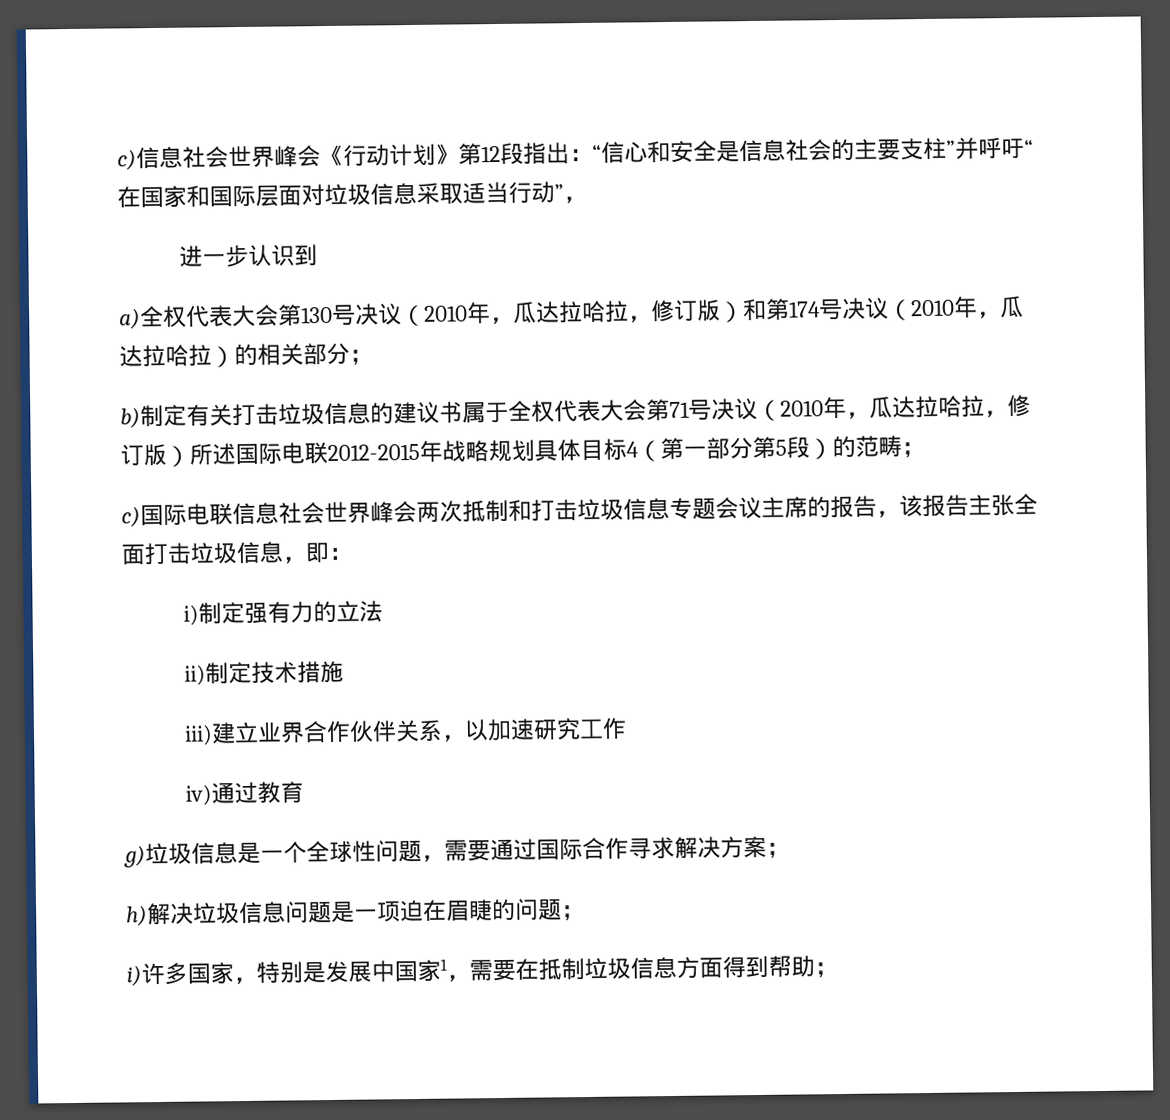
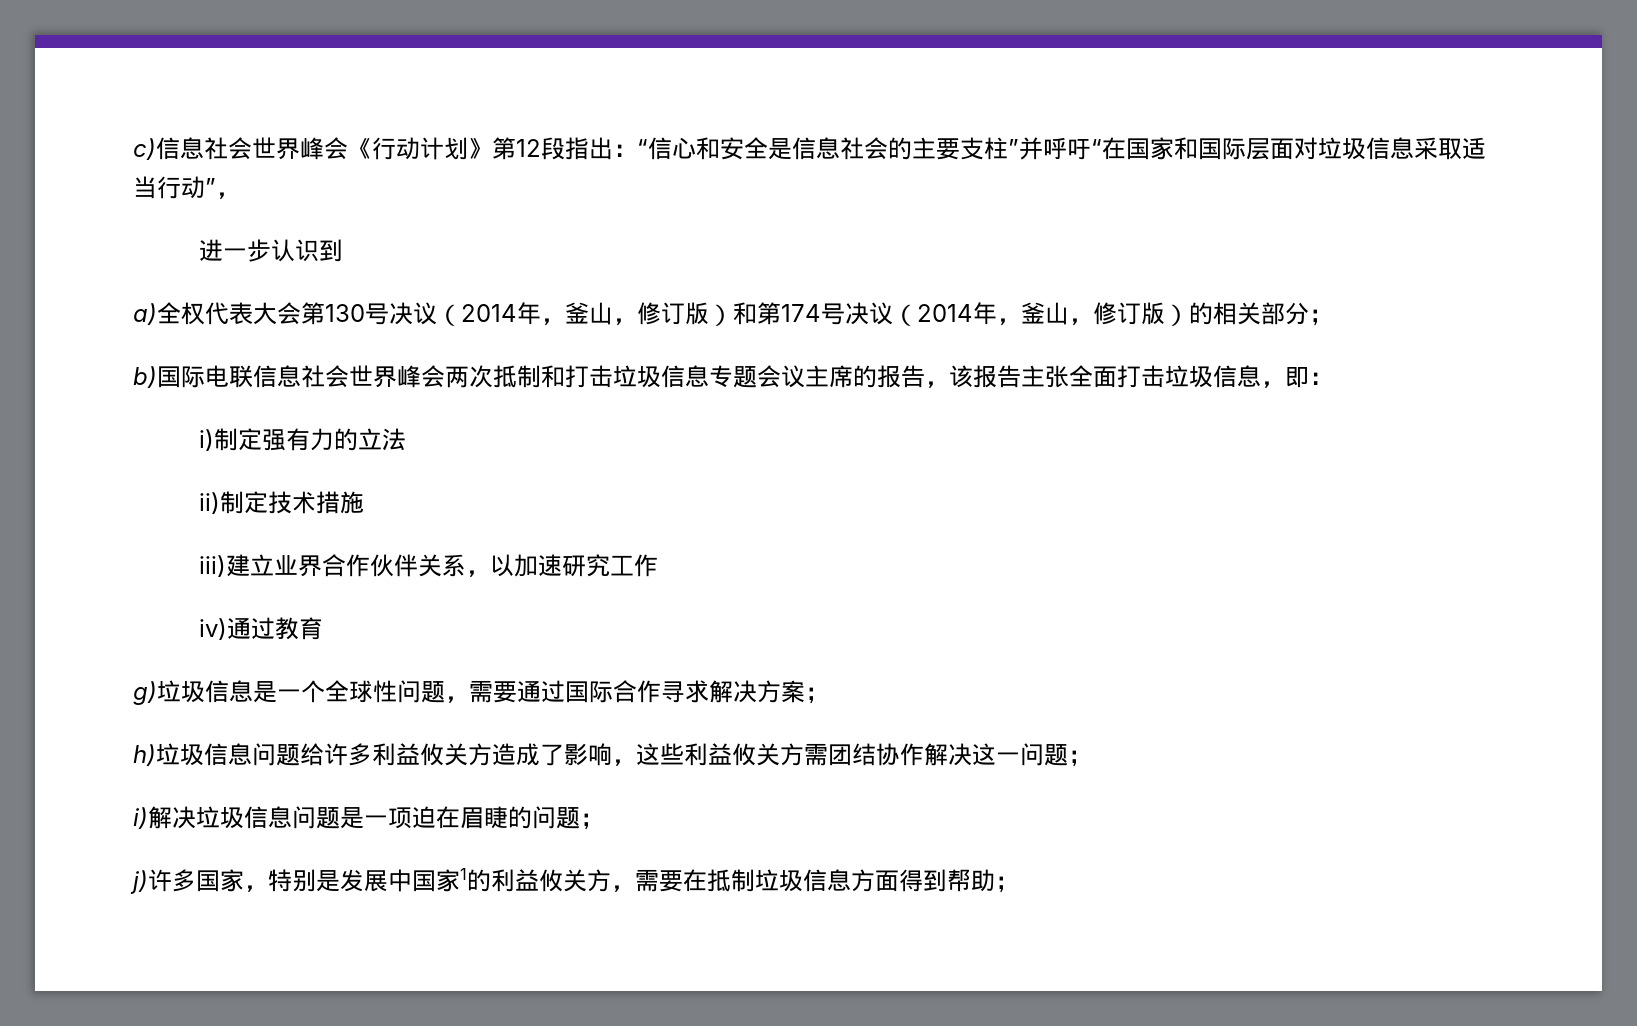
- a)全权代表大会第130号决议（2010年，瓜达拉哈拉，修订版）和第174号决议（2010年，瓜达拉哈拉）的相关部分；
+ a)全权代表大会第130号决议（2014年，釜山，修订版）和第174号决议（2014年，釜山，修订版）的相关部分；
- b)制定有关打击垃圾信息的建议书属于全权代表大会第71号决议（2010年，瓜达拉哈拉，修订版）所述国际电联2012-2015年战略规划具体目标4（第一部分第5段）的范畴；
- c)国际电联信息社会世界峰会两次抵制和打击垃圾信息专题会议主席的报告，该报告主张全面打击垃圾信息，即：
+ b)国际电联信息社会世界峰会两次抵制和打击垃圾信息专题会议主席的报告，该报告主张全面打击垃圾信息，即：
- h)解决垃圾信息问题是一项迫在眉睫的问题；
+ h)垃圾信息问题给许多利益攸关方造成了影响，这些利益攸关方需团结协作解决这一问题；
+ i)解决垃圾信息问题是一项迫在眉睫的问题；
- i)许多国家，特别是发展中国家1，需要在抵制垃圾信息方面得到帮助；
+ j)许多国家，特别是发展中国家1的利益攸关方，需要在抵制垃圾信息方面得到帮助；

